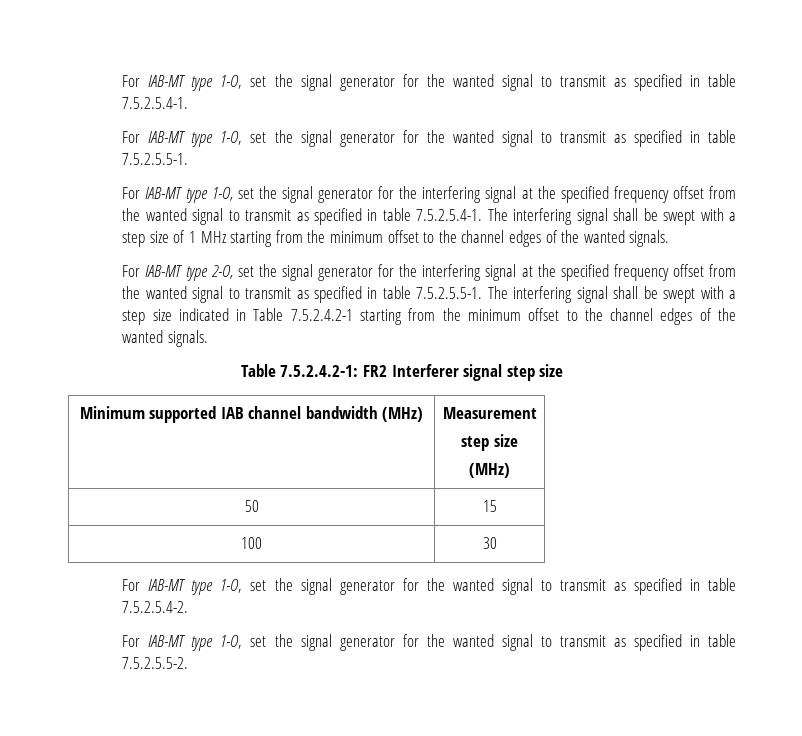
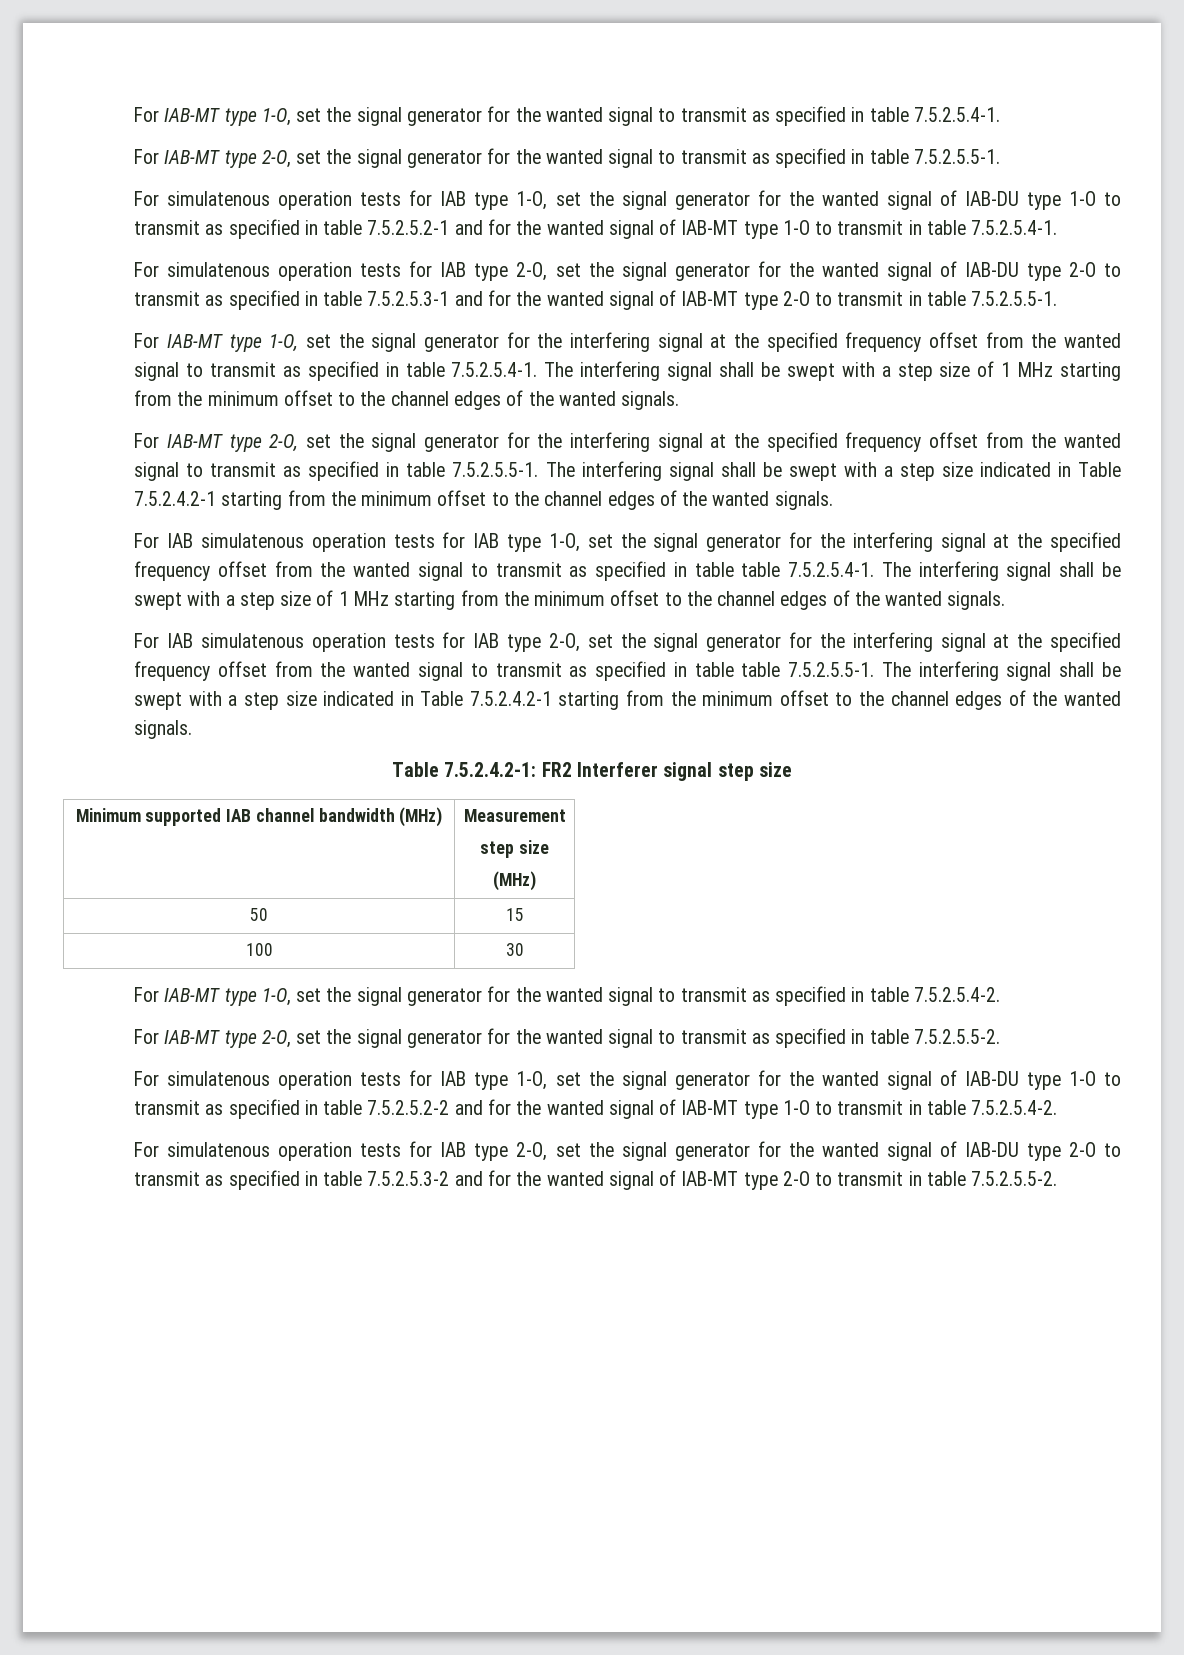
- For IAB-MT type 1-O, set the signal generator for the wanted signal to transmit as specified in table 7.5.2.5.5-1.
+ For IAB-MT type 2-O, set the signal generator for the wanted signal to transmit as specified in table 7.5.2.5.5-1.
+ For simulatenous operation tests for IAB type 1-O, set the signal generator for the wanted signal of IAB-DU type 1-O to transmit as specified in table 7.5.2.5.2-1 and for the wanted signal of IAB-MT type 1-O to transmit in table 7.5.2.5.4-1.
+ For simulatenous operation tests for IAB type 2-O, set the signal generator for the wanted signal of IAB-DU type 2-O to transmit as specified in table 7.5.2.5.3-1 and for the wanted signal of IAB-MT type 2-O to transmit in table 7.5.2.5.5-1.
+ For IAB simulatenous operation tests for IAB type 1-O, set the signal generator for the interfering signal at the specified frequency offset from the wanted signal to transmit as specified in table table 7.5.2.5.4-1. The interfering signal shall be swept with a step size of 1 MHz starting from the minimum offset to the channel edges of the wanted signals.
+ For IAB simulatenous operation tests for IAB type 2-O, set the signal generator for the interfering signal at the specified frequency offset from the wanted signal to transmit as specified in table table 7.5.2.5.5-1. The interfering signal shall be swept with a step size indicated in Table 7.5.2.4.2-1 starting from the minimum offset to the channel edges of the wanted signals.
- For IAB-MT type 1-O, set the signal generator for the wanted signal to transmit as specified in table 7.5.2.5.5-2.
+ For IAB-MT type 2-O, set the signal generator for the wanted signal to transmit as specified in table 7.5.2.5.5-2.
+ For simulatenous operation tests for IAB type 1-O, set the signal generator for the wanted signal of IAB-DU type 1-O to transmit as specified in table 7.5.2.5.2-2 and for the wanted signal of IAB-MT type 1-O to transmit in table 7.5.2.5.4-2.
+ For simulatenous operation tests for IAB type 2-O, set the signal generator for the wanted signal of IAB-DU type 2-O to transmit as specified in table 7.5.2.5.3-2 and for the wanted signal of IAB-MT type 2-O to transmit in table 7.5.2.5.5-2.

